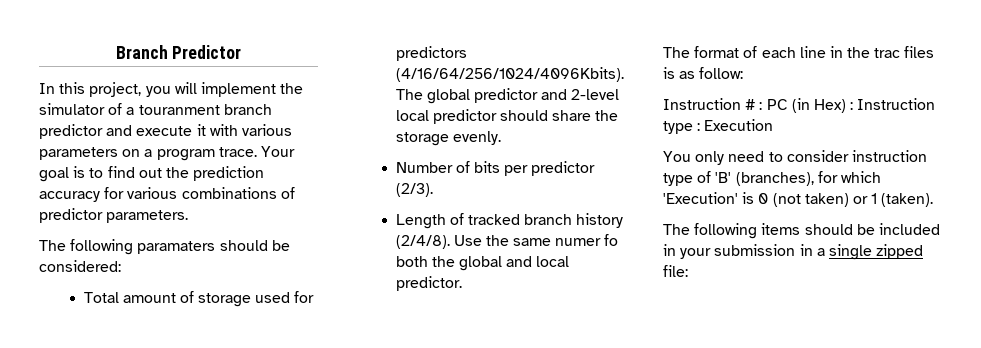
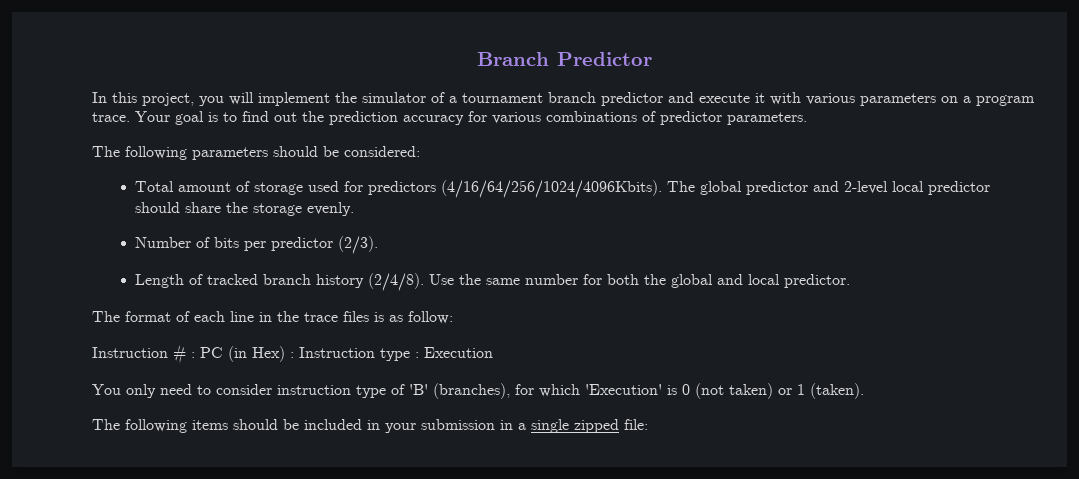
- In this project, you will implement the simulator of a touranment branch predictor and execute it with various parameters on a program trace.
+ In this project, you will implement the simulator of a tournament branch predictor and execute it with various parameters on a program trace.
- The following paramaters should be considered:
+ The following parameters should be considered:
- Use the same numer fo both the global and local predictor.
+ Use the same number for both the global and local predictor.
- The format of each line in the trac files is as follow:
+ The format of each line in the trace files is as follow:

